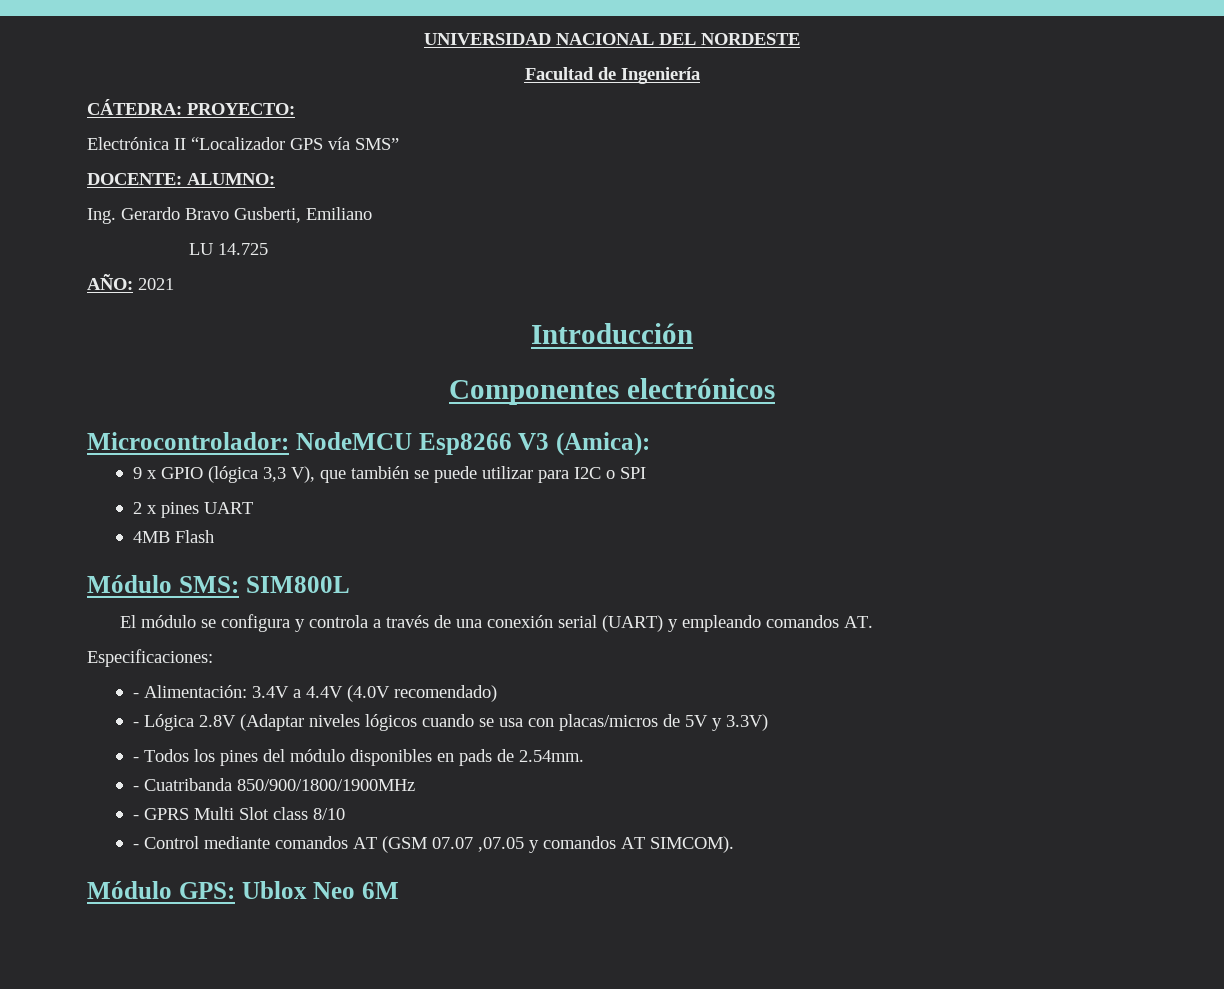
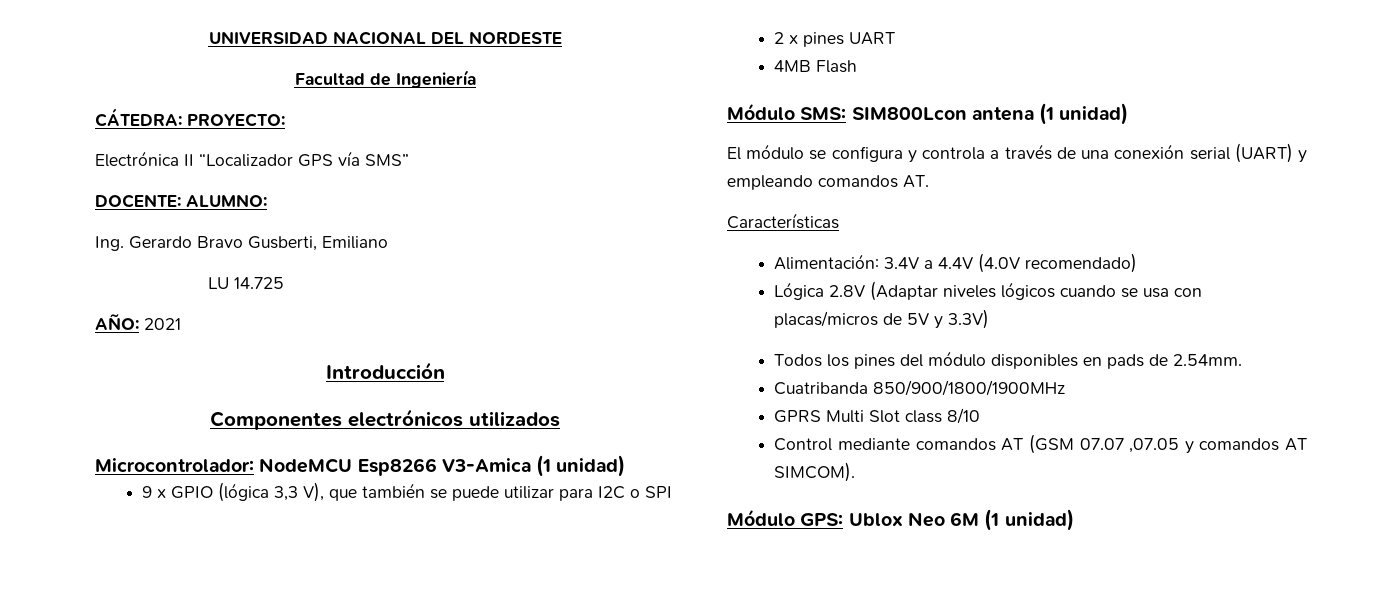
- Componentes electrónicos
+ Componentes electrónicos utilizados
- Microcontrolador: NodeMCU Esp8266 V3 (Amica):
+ Microcontrolador: NodeMCU Esp8266 V3-Amica (1 unidad)
- Módulo SMS: SIM800L
+ Módulo SMS: SIM800Lcon antena (1 unidad)
- Especificaciones:
- - Alimentación: 3.4V a 4.4V (4.0V recomendado)
+ Características
+ Alimentación: 3.4V a 4.4V (4.0V recomendado)
- - Lógica 2.8V (Adaptar niveles lógicos cuando se usa con placas/micros de 5V y 3.3V)
+ Lógica 2.8V (Adaptar niveles lógicos cuando se usa con placas/micros de 5V y 3.3V)
- - Todos los pines del módulo disponibles en pads de 2.54mm.
+ Todos los pines del módulo disponibles en pads de 2.54mm.
- - Cuatribanda 850/900/1800/1900MHz
+ Cuatribanda 850/900/1800/1900MHz
- - GPRS Multi Slot class 8/10
+ GPRS Multi Slot class 8/10
- - Control mediante comandos AT (GSM 07.07 ,07.05 y comandos AT SIMCOM).
+ Control mediante comandos AT (GSM 07.07 ,07.05 y comandos AT SIMCOM).
- Módulo GPS: Ublox Neo 6M
+ Módulo GPS: Ublox Neo 6M (1 unidad)

